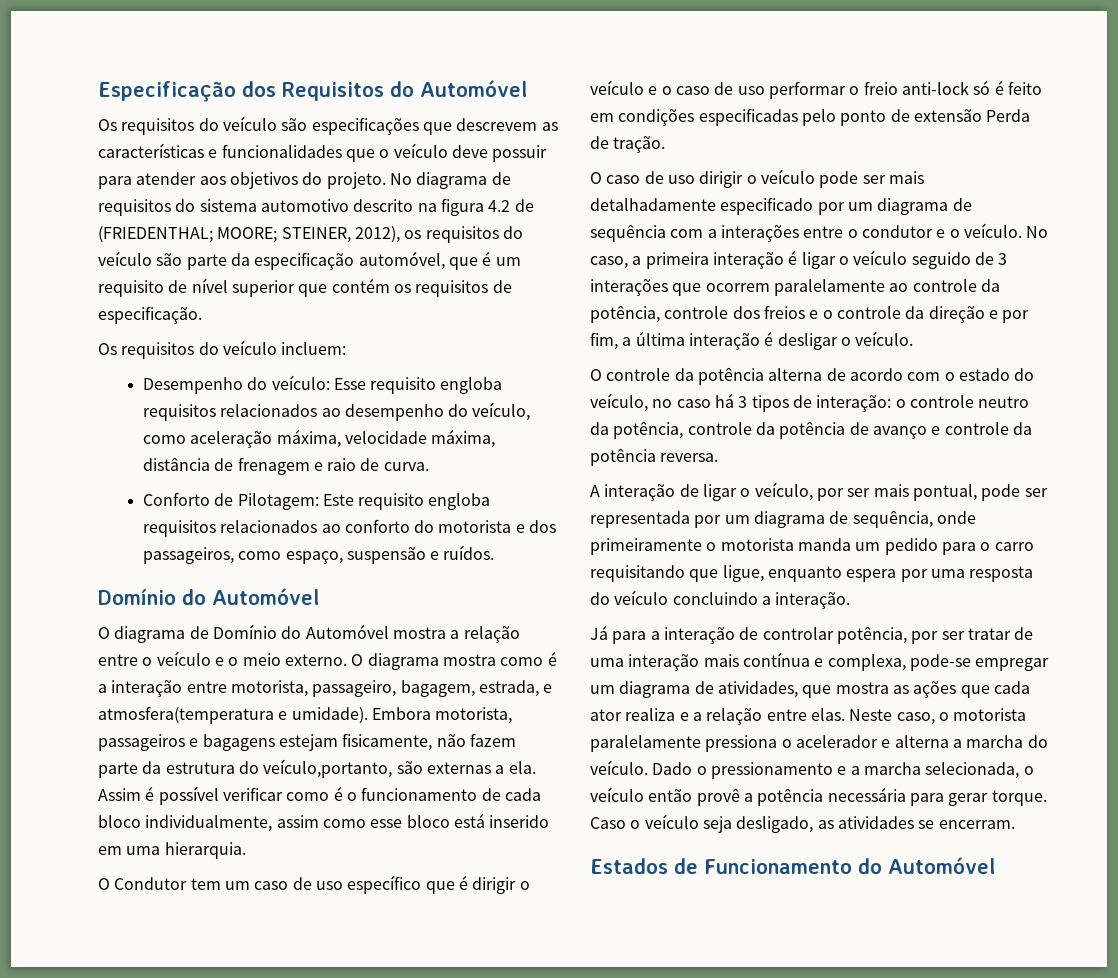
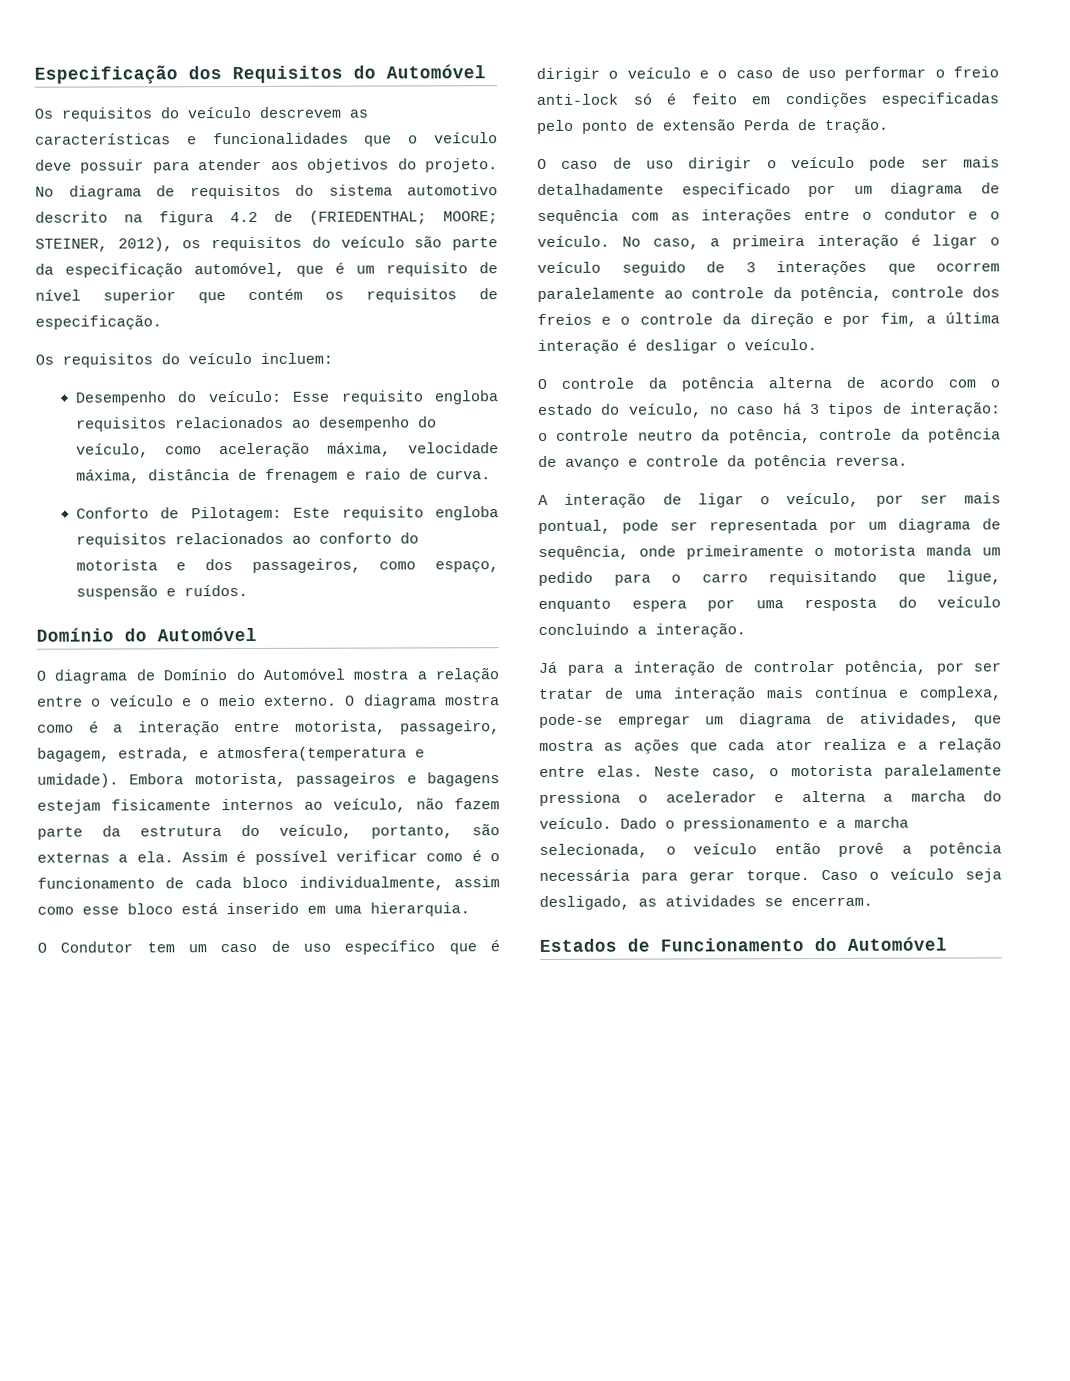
- Os requisitos do veículo são especificações que descrevem as características e funcionalidades que o veículo deve possuir para atender aos objetivos do projeto.
+ Os requisitos do veículo descrevem as características e funcionalidades que o veículo deve possuir para atender aos objetivos do projeto.
- Embora motorista, passageiros e bagagens estejam fisicamente, não fazem parte da estrutura do veículo,portanto, são externas a ela.
+ Embora motorista, passageiros e bagagens estejam fisicamente internos ao veículo, não fazem parte da estrutura do veículo, portanto, são externas a ela.
- O caso de uso dirigir o veículo pode ser mais detalhadamente especificado por um diagrama de sequência com a interações entre o condutor e o veículo.
+ O caso de uso dirigir o veículo pode ser mais detalhadamente especificado por um diagrama de sequência com as interações entre o condutor e o veículo.

